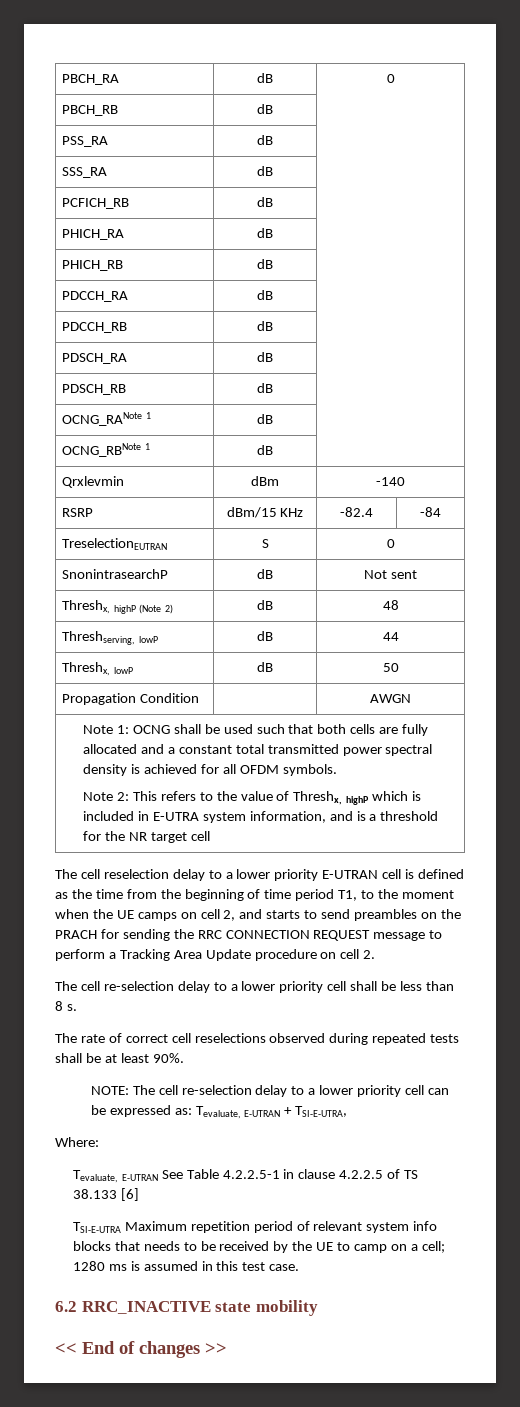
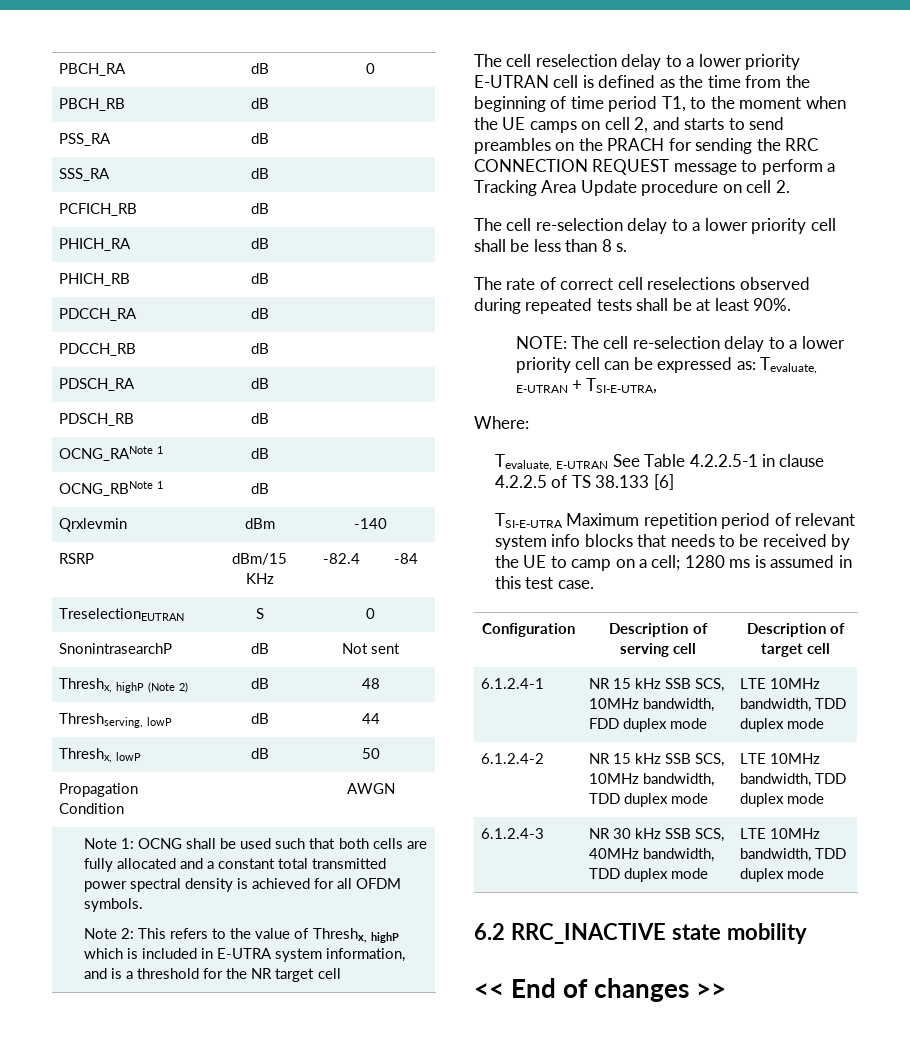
+ Configuration | Description of serving cell | Description of target cell
+ 6.1.2.4-1 | NR 15 kHz SSB SCS, 10MHz bandwidth, FDD duplex mode | LTE 10MHz bandwidth, TDD duplex mode
+ 6.1.2.4-2 | NR 15 kHz SSB SCS, 10MHz bandwidth, TDD duplex mode | LTE 10MHz bandwidth, TDD duplex mode
+ 6.1.2.4-3 | NR 30 kHz SSB SCS, 40MHz bandwidth, TDD duplex mode | LTE 10MHz bandwidth, TDD duplex mode

